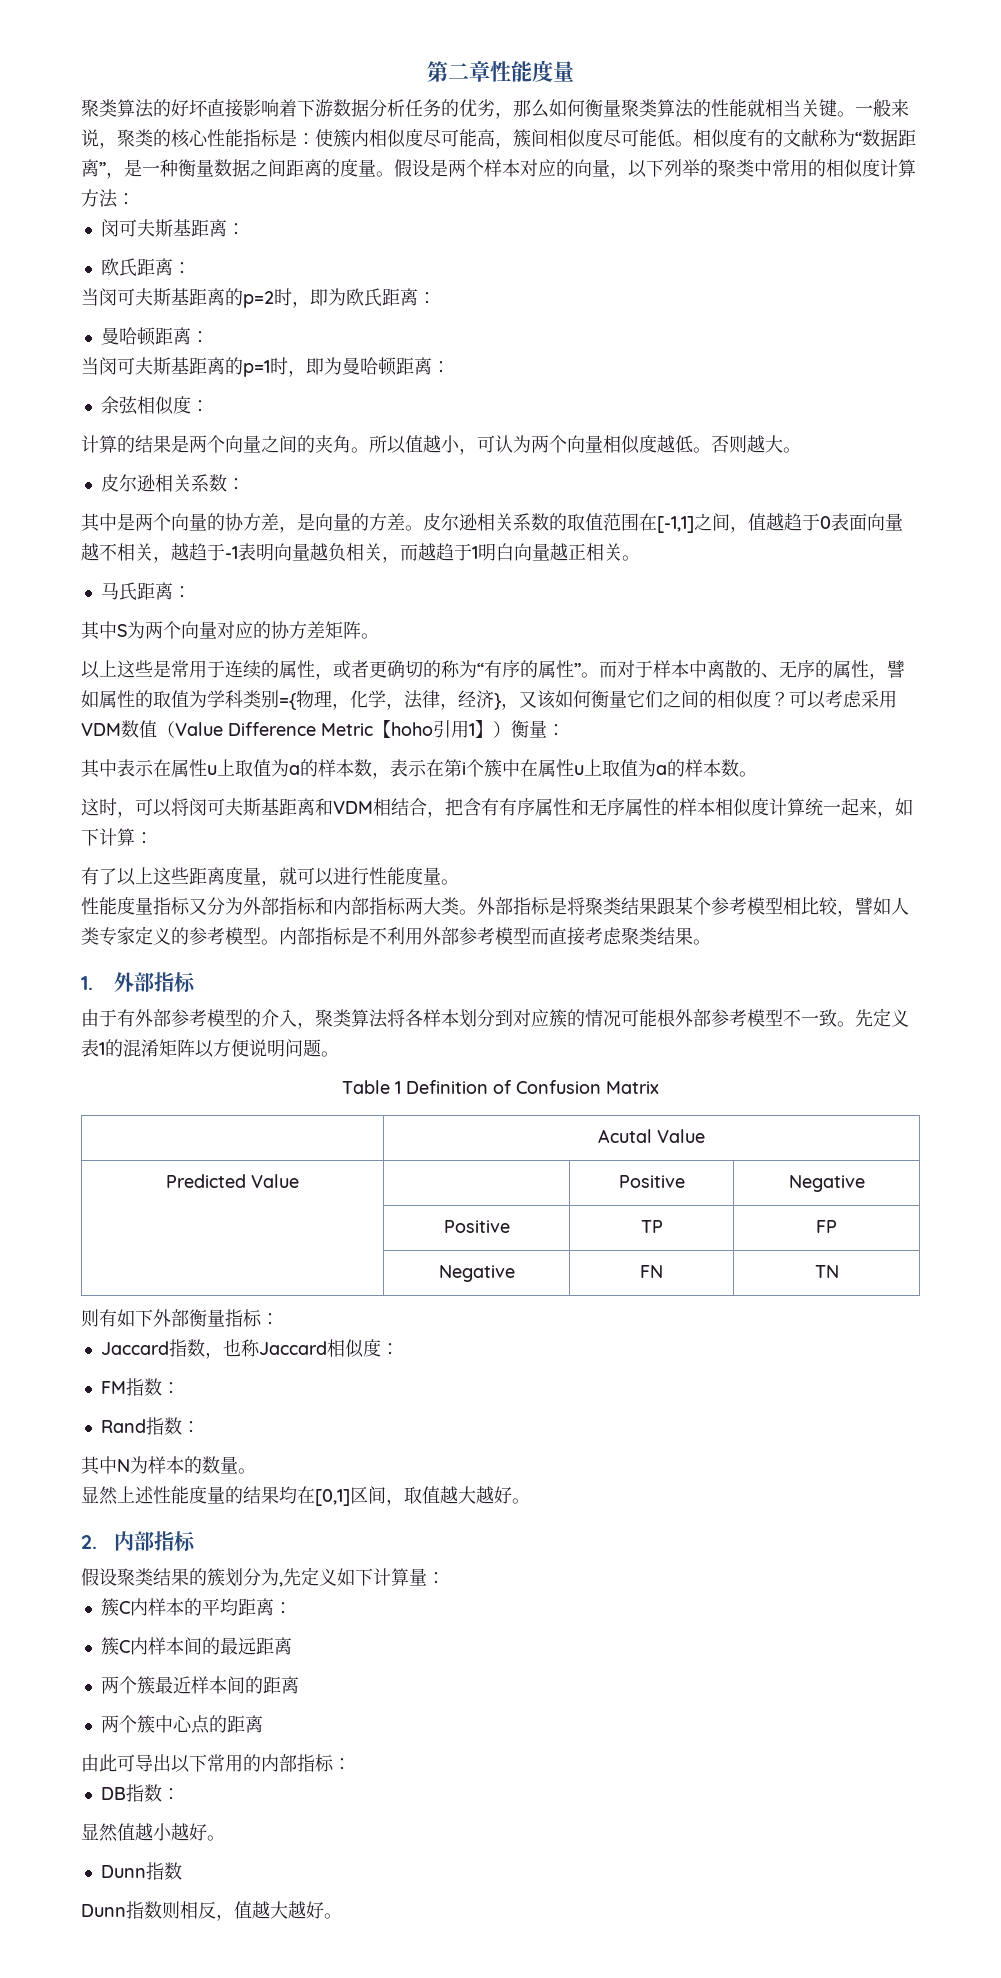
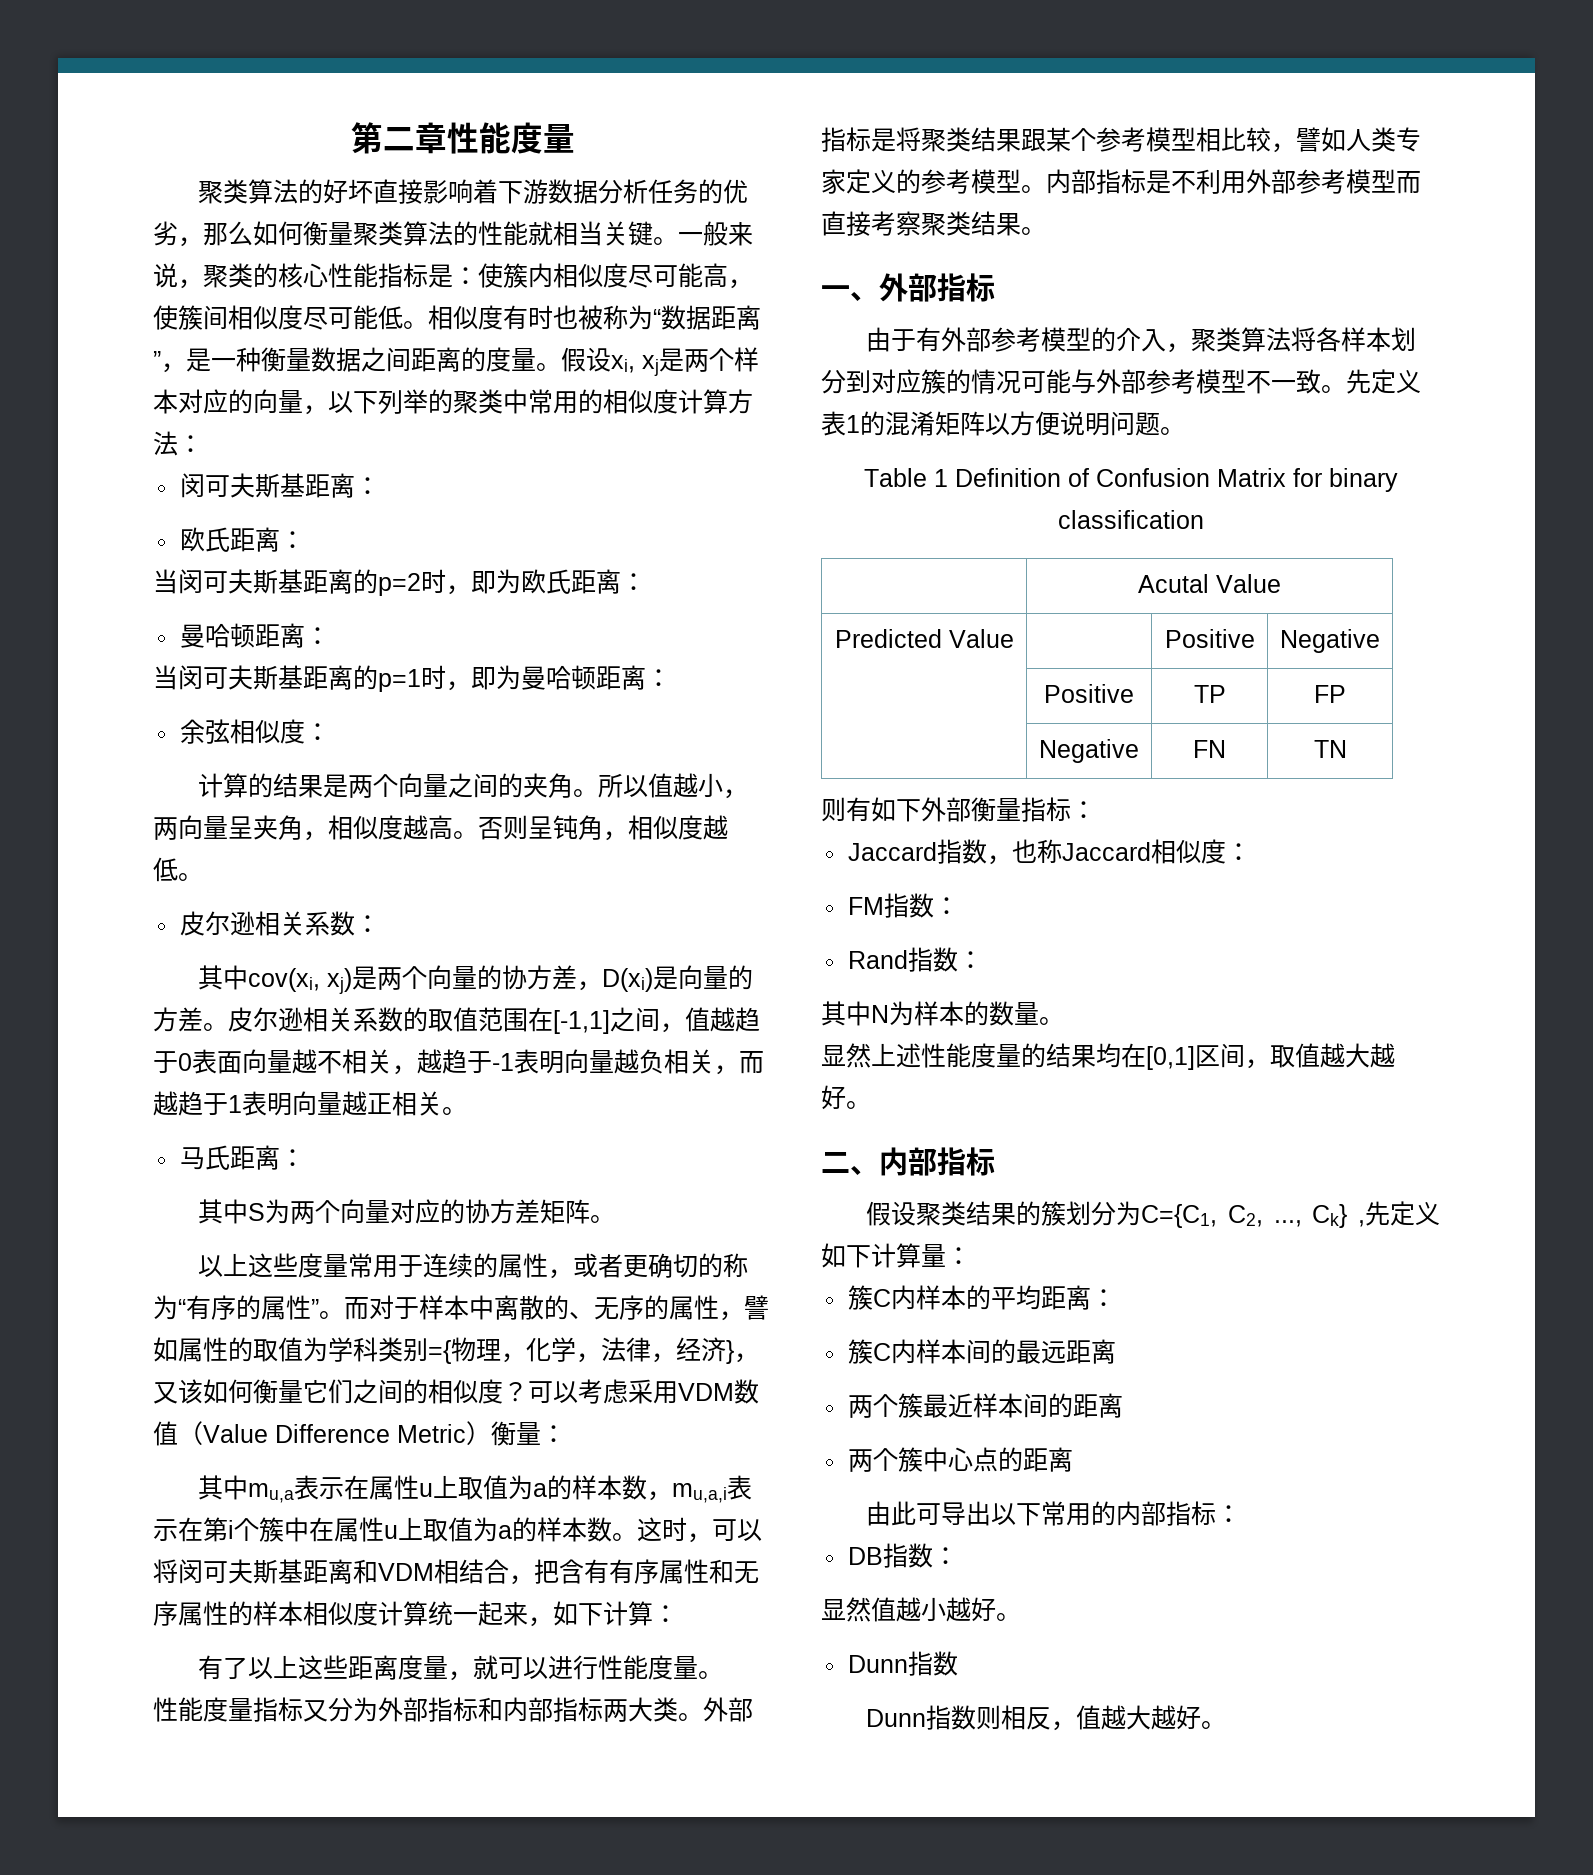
- 一般来说，聚类的核心性能指标是：使簇内相似度尽可能高，簇间相似度尽可能低。
+ 一般来说，聚类的核心性能指标是：使簇内相似度尽可能高，使簇间相似度尽可能低。
- 相似度有的文献称为“数据距离”，是一种衡量数据之间距离的度量。
+ 相似度有时也被称为“数据距离”，是一种衡量数据之间距离的度量。
- 假设是两个样本对应的向量，以下列举的聚类中常用的相似度计算方法：
+ 假设xi, xj是两个样本对应的向量，以下列举的聚类中常用的相似度计算方法：
- 所以值越小，可认为两个向量相似度越低。否则越大。
+ 所以值越小，两向量呈夹角，相似度越高。否则呈钝角，相似度越低。
- 其中是两个向量的协方差，是向量的方差。
+ 其中cov(xi, xj)是两个向量的协方差，D(xi)是向量的方差。
- 皮尔逊相关系数的取值范围在[-1,1]之间，值越趋于0表面向量越不相关，越趋于-1表明向量越负相关，而越趋于1明白向量越正相关。
+ 皮尔逊相关系数的取值范围在[-1,1]之间，值越趋于0表面向量越不相关，越趋于-1表明向量越负相关，而越趋于1表明向量越正相关。
- 以上这些是常用于连续的属性，或者更确切的称为“有序的属性”。
+ 以上这些度量常用于连续的属性，或者更确切的称为“有序的属性”。
- 可以考虑采用VDM数值（Value Difference Metric【hoho引用1】）衡量：
+ 可以考虑采用VDM数值（Value Difference Metric）衡量：
- 其中表示在属性u上取值为a的样本数，表示在第i个簇中在属性u上取值为a的样本数。
- 这时，可以将闵可夫斯基距离和VDM相结合，把含有有序属性和无序属性的样本相似度计算统一起来，如下计算：
+ 其中mu,a表示在属性u上取值为a的样本数，mu,a,i表示在第i个簇中在属性u上取值为a的样本数。这时，可以将闵可夫斯基距离和VDM相结合，把含有有序属性和无序属性的样本相似度计算统一起来，如下计算：
- 内部指标是不利用外部参考模型而直接考虑聚类结果。
+ 内部指标是不利用外部参考模型而直接考察聚类结果。
- 1.外部指标
+ 一、外部指标
- 由于有外部参考模型的介入，聚类算法将各样本划分到对应簇的情况可能根外部参考模型不一致。
+ 由于有外部参考模型的介入，聚类算法将各样本划分到对应簇的情况可能与外部参考模型不一致。
- Table 1 Definition of Confusion Matrix
+ Table 1 Definition of Confusion Matrix for binary classification
- 2.内部指标
+ 二、内部指标
- 假设聚类结果的簇划分为,先定义如下计算量：
+ 假设聚类结果的簇划分为C={C1, C2, ..., Ck} ,先定义如下计算量：

